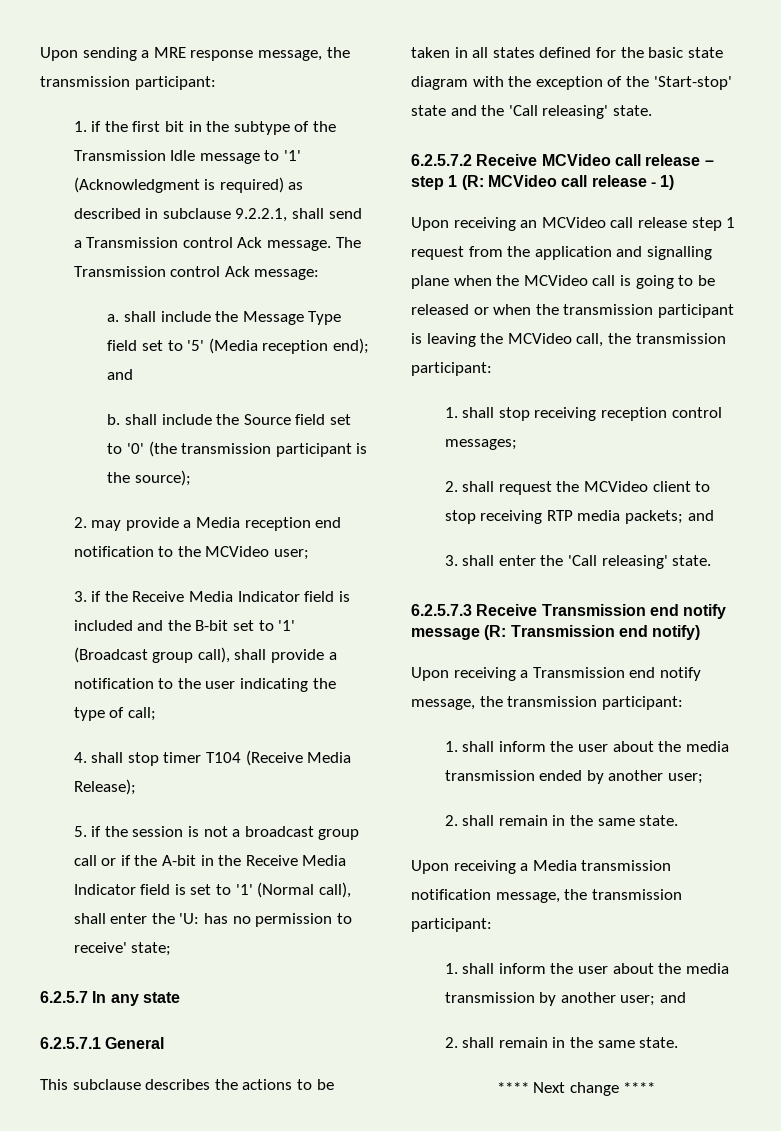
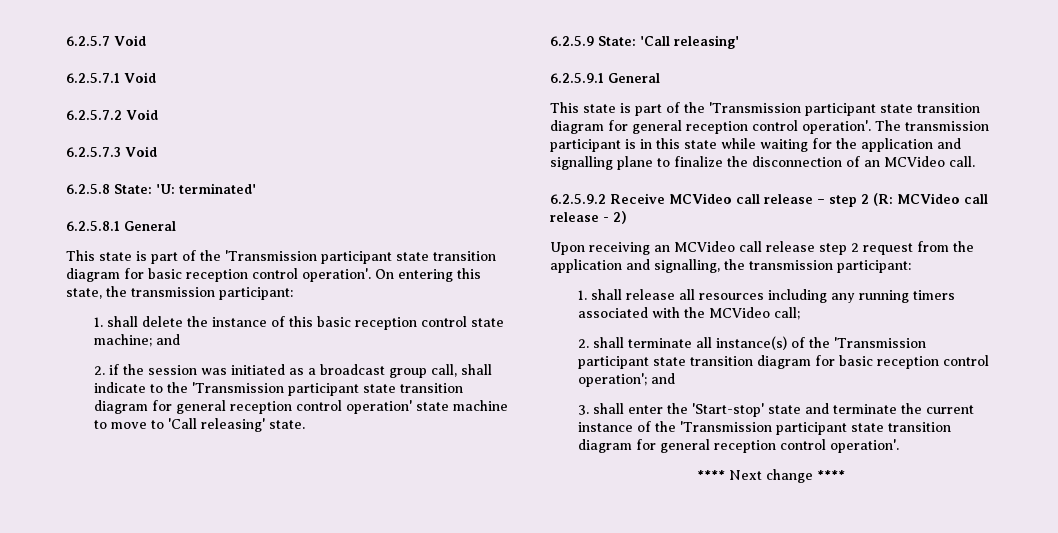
- Upon sending a MRE response message, the transmission participant:
- 1. if the first bit in the subtype of the Transmission Idle message to '1' (Acknowledgment is required) as described in subclause 9.2.2.1, shall send a Transmission control Ack message. The Transmission control Ack message:
- a. shall include the Message Type field set to '5' (Media reception end); and
- b. shall include the Source field set to '0' (the transmission participant is the source);
- 2. may provide a Media reception end notification to the MCVideo user;
- 3. if the Receive Media Indicator field is included and the B-bit set to '1' (Broadcast group call), shall provide a notification to the user indicating the type of call;
- 4. shall stop timer T104 (Receive Media Release);
- 5. if the session is not a broadcast group call or if the A-bit in the Receive Media Indicator field is set to '1' (Normal call), shall enter the 'U: has no permission to receive' state;
- 6.2.5.7 In any state
- 6.2.5.7.1 General
- This subclause describes the actions to be taken in all states defined for the basic state diagram with the exception of the 'Start-stop' state and the 'Call releasing' state.
- 6.2.5.7.2 Receive MCVideo call release – step 1 (R: MCVideo call release - 1)
+ 6.2.5.7 Void
+ 6.2.5.7.1 Void
+ 6.2.5.7.2 Void
+ 6.2.5.7.3 Void
+ 6.2.5.8 State: 'U: terminated'
+ 6.2.5.8.1 General
+ This state is part of the 'Transmission participant state transition diagram for basic reception control operation'. On entering this state, the transmission participant:
+ 1. shall delete the instance of this basic reception control state machine; and
+ 2. if the session was initiated as a broadcast group call, shall indicate to the 'Transmission participant state transition diagram for general reception control operation' state machine to move to 'Call releasing' state.
+ 6.2.5.9 State: 'Call releasing'
+ 6.2.5.9.1 General
+ This state is part of the 'Transmission participant state transition diagram for general reception control operation'. The transmission participant is in this state while waiting for the application and signalling plane to finalize the disconnection of an MCVideo call.
+ 6.2.5.9.2 Receive MCVideo call release – step 2 (R: MCVideo call release - 2)
- Upon receiving an MCVideo call release step 1 request from the application and signalling plane when the MCVideo call is going to be released or when the transmission participant is leaving the MCVideo call, the transmission participant:
- 1. shall stop receiving reception control messages;
- 2. shall request the MCVideo client to stop receiving RTP media packets; and
+ Upon receiving an MCVideo call release step 2 request from the application and signalling, the transmission participant:
+ 1. shall release all resources including any running timers associated with the MCVideo call;
+ 2. shall terminate all instance(s) of the 'Transmission participant state transition diagram for basic reception control operation'; and
- 3. shall enter the 'Call releasing' state.
- 6.2.5.7.3 Receive Transmission end notify message (R: Transmission end notify)
- Upon receiving a Transmission end notify message, the transmission participant:
- 1. shall inform the user about the media transmission ended by another user;
- 2. shall remain in the same state.
- Upon receiving a Media transmission notification message, the transmission participant:
- 1. shall inform the user about the media transmission by another user; and
- 2. shall remain in the same state.
+ 3. shall enter the 'Start-stop' state and terminate the current instance of the 'Transmission participant state transition diagram for general reception control operation'.

